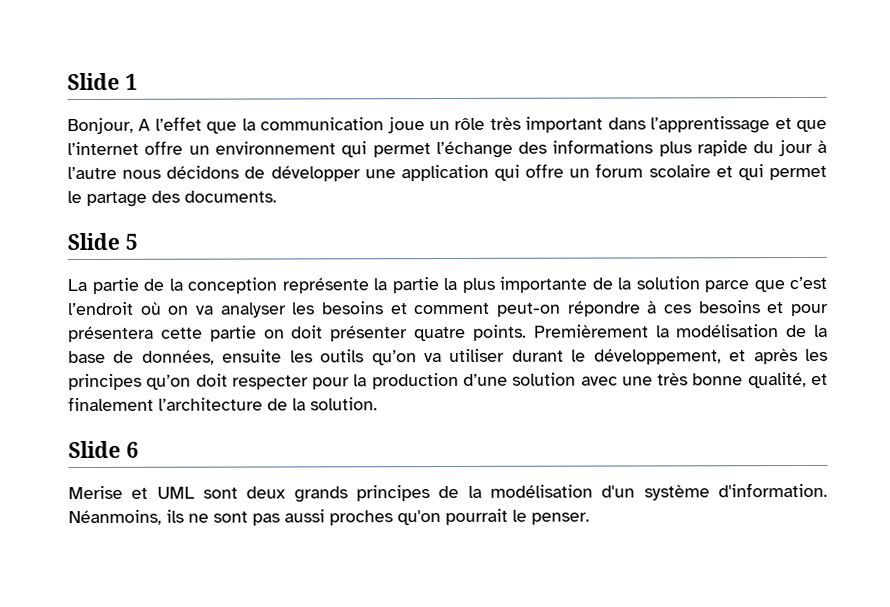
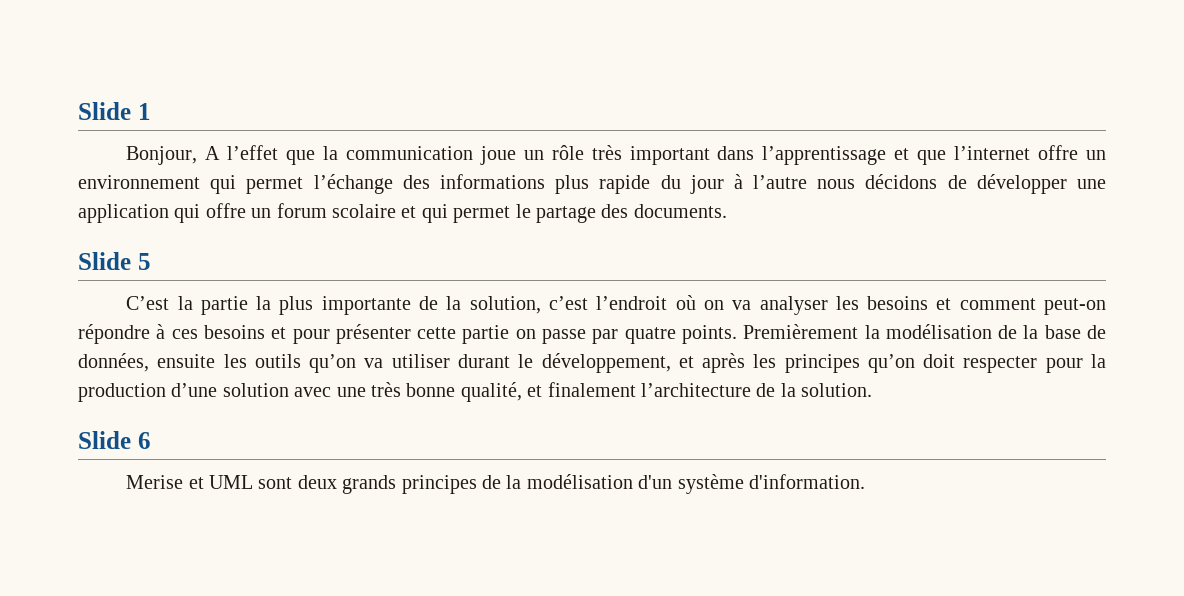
- La partie de la conception représente la partie la plus importante de la solution parce que c’est l’endroit où on va analyser les besoins et comment peut-on répondre à ces besoins et pour présentera cette partie on doit présenter quatre points.
+ C’est la partie la plus importante de la solution, c’est l’endroit où on va analyser les besoins et comment peut-on répondre à ces besoins et pour présenter cette partie on passe par quatre points.
- Néanmoins, ils ne sont pas aussi proches qu'on pourrait le penser.

